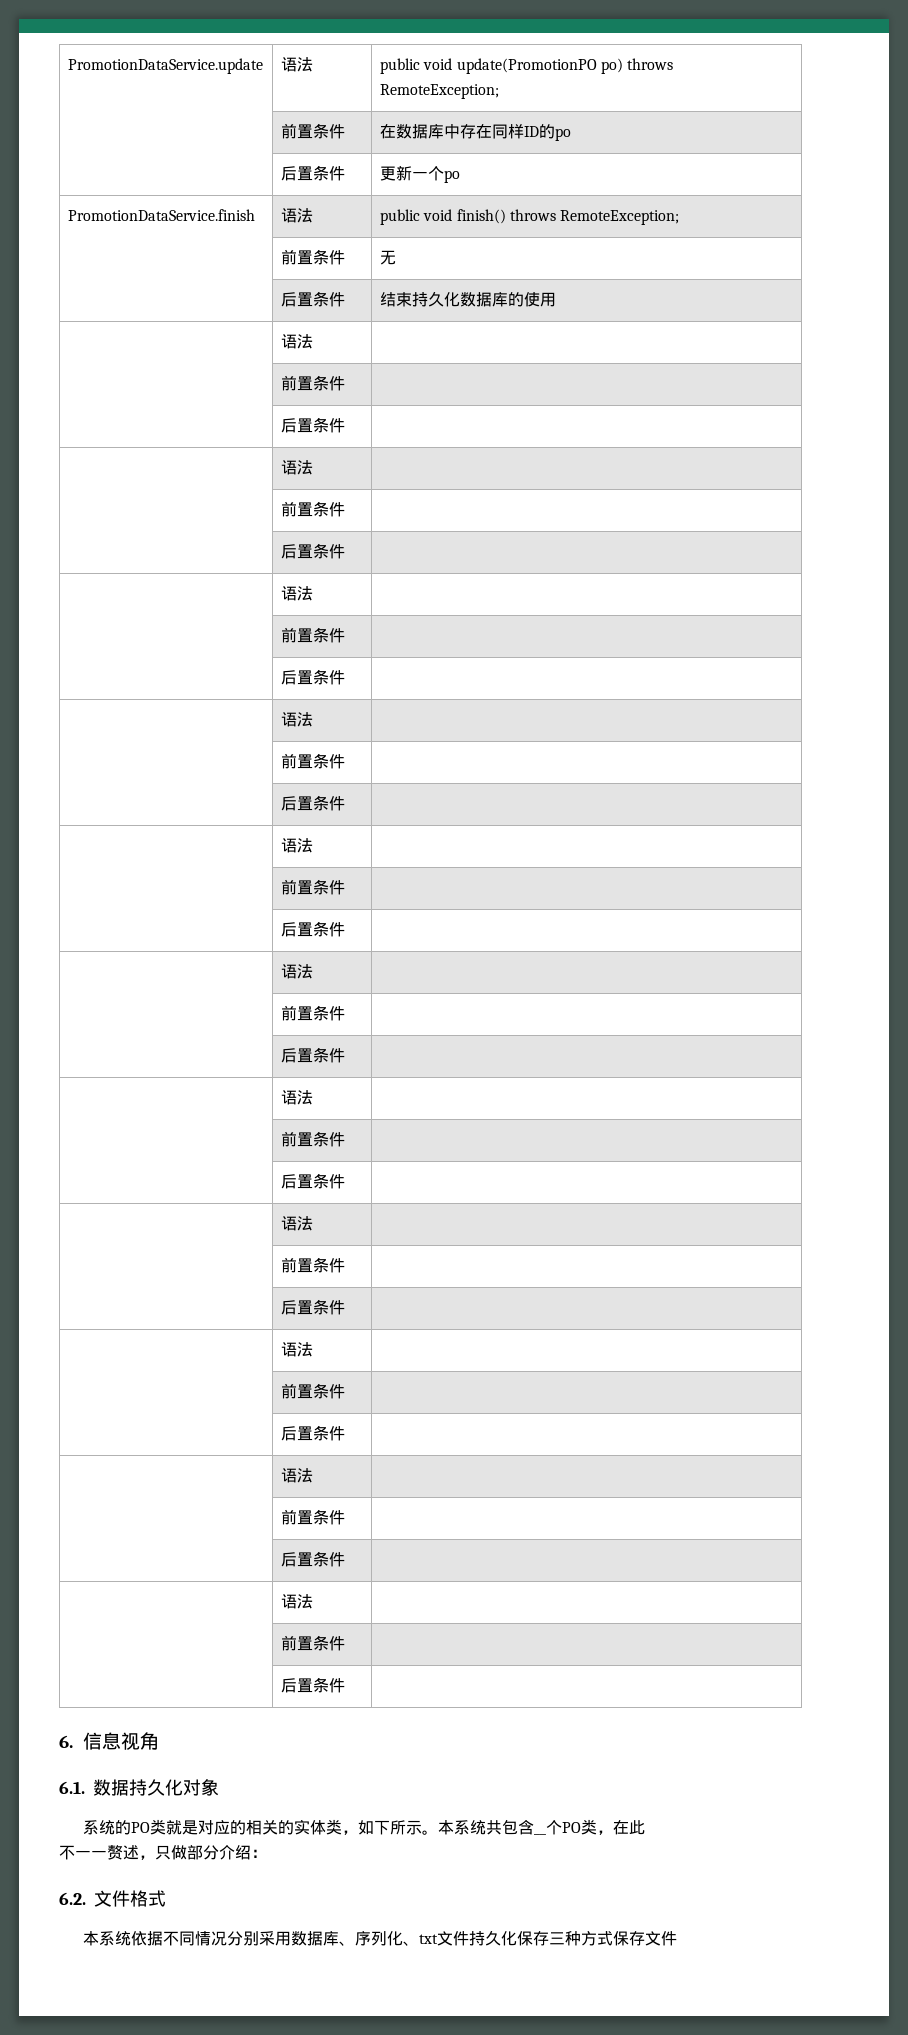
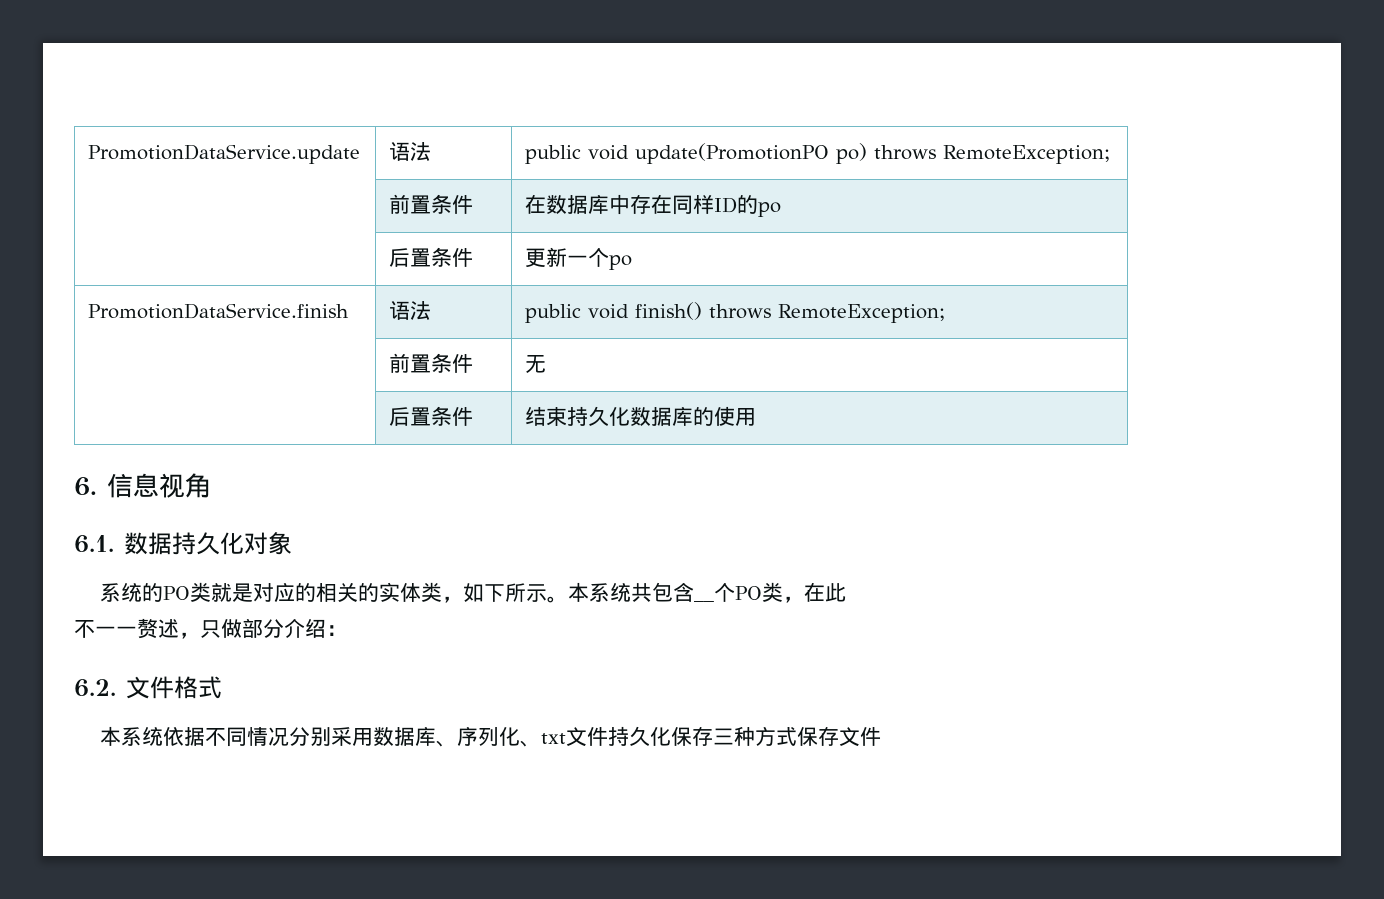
  | 后置条件 | 结束持久化数据库的使用
- | 语法 |
- | 前置条件 |
- | 后置条件 |
- | 语法 |
- | 前置条件 |
- | 后置条件 |
- | 语法 |
- | 前置条件 |
- | 后置条件 |
- | 语法 |
- | 前置条件 |
- | 后置条件 |
- | 语法 |
- | 前置条件 |
- | 后置条件 |
- | 语法 |
- | 前置条件 |
- | 后置条件 |
- | 语法 |
- | 前置条件 |
- | 后置条件 |
- | 语法 |
- | 前置条件 |
- | 后置条件 |
- | 语法 |
- | 前置条件 |
- | 后置条件 |
- | 语法 |
- | 前置条件 |
- | 后置条件 |
- | 语法 |
- | 前置条件 |
- | 后置条件 |

